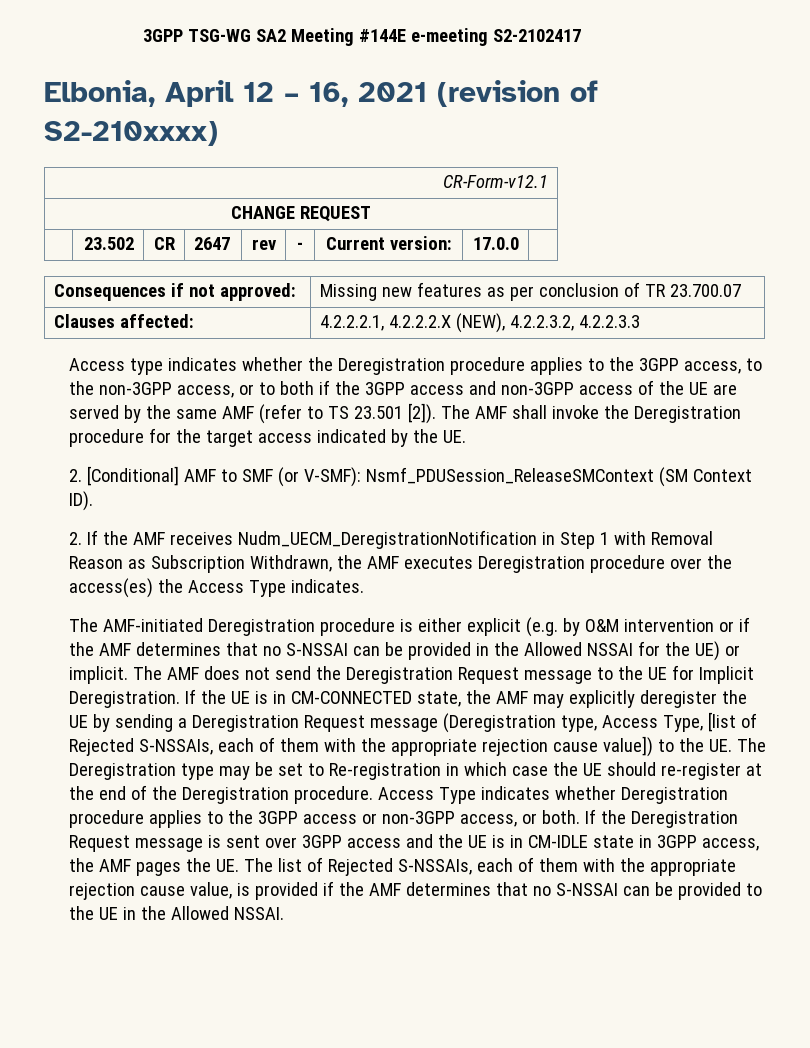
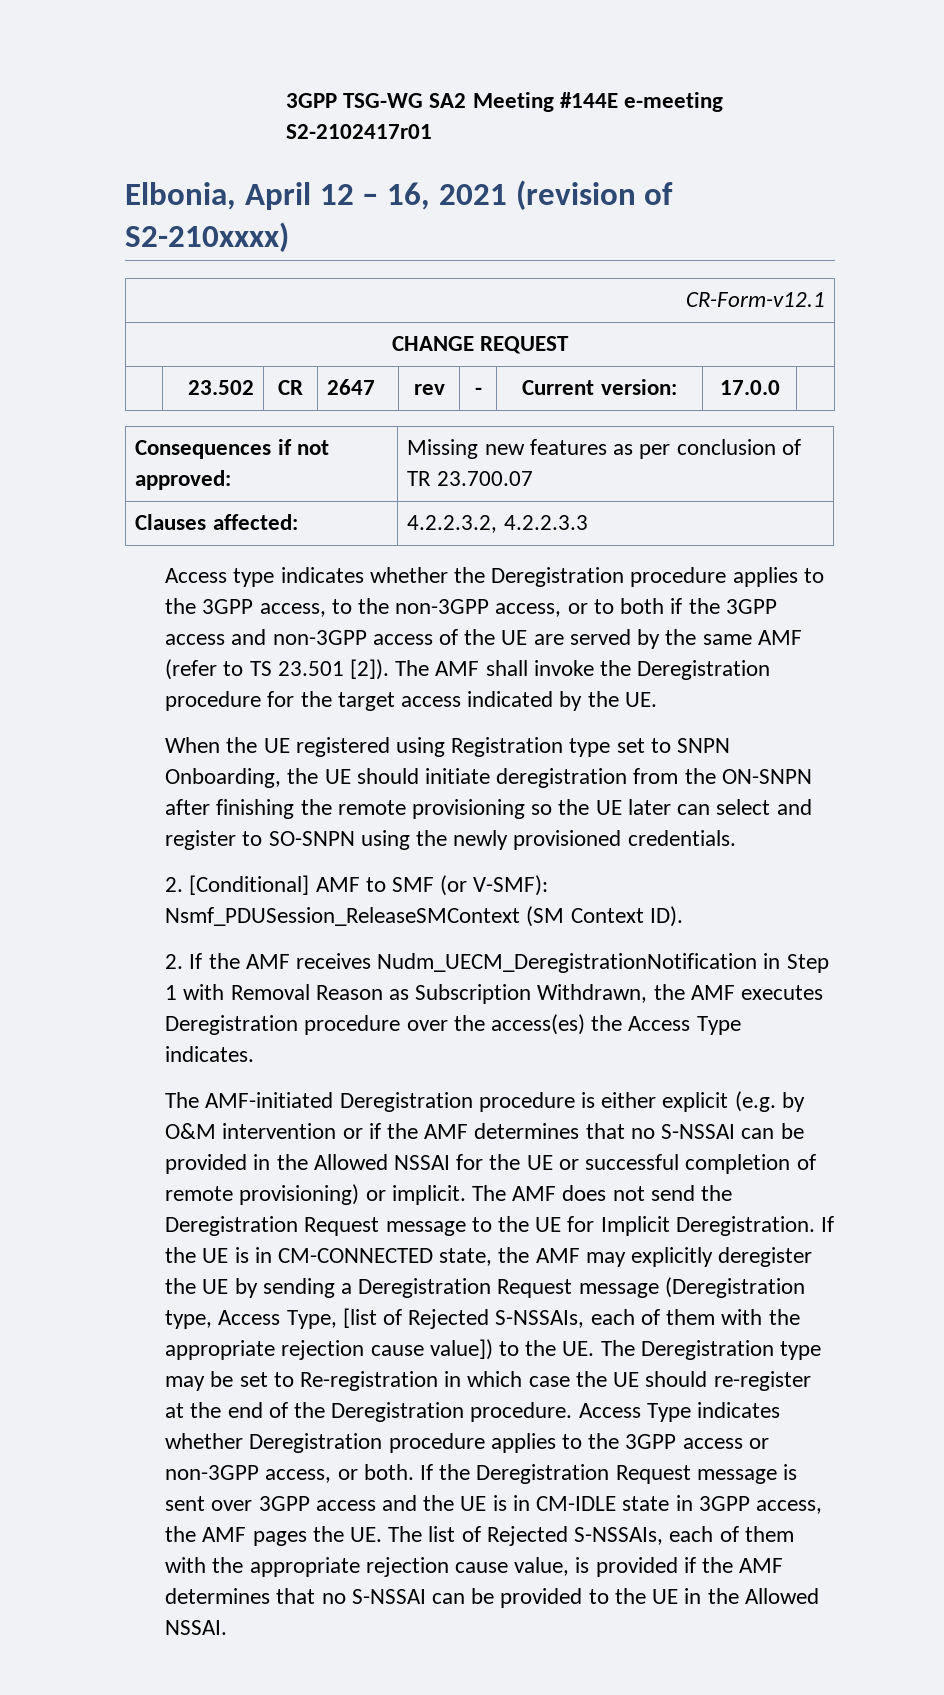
- 3GPP TSG-WG SA2 Meeting #144E e-meeting S2-2102417
+ 3GPP TSG-WG SA2 Meeting #144E e-meeting S2-2102417r01
- Clauses affected: | 4.2.2.2.1, 4.2.2.2.X (NEW), 4.2.2.3.2, 4.2.2.3.3
+ Clauses affected: | 4.2.2.3.2, 4.2.2.3.3
+ When the UE registered using Registration type set to SNPN Onboarding, the UE should initiate deregistration from the ON-SNPN after finishing the remote provisioning so the UE later can select and register to SO-SNPN using the newly provisioned credentials.
- The AMF-initiated Deregistration procedure is either explicit (e.g. by O&M intervention or if the AMF determines that no S-NSSAI can be provided in the Allowed NSSAI for the UE) or implicit.
+ The AMF-initiated Deregistration procedure is either explicit (e.g. by O&M intervention or if the AMF determines that no S-NSSAI can be provided in the Allowed NSSAI for the UE or successful completion of remote provisioning) or implicit.

